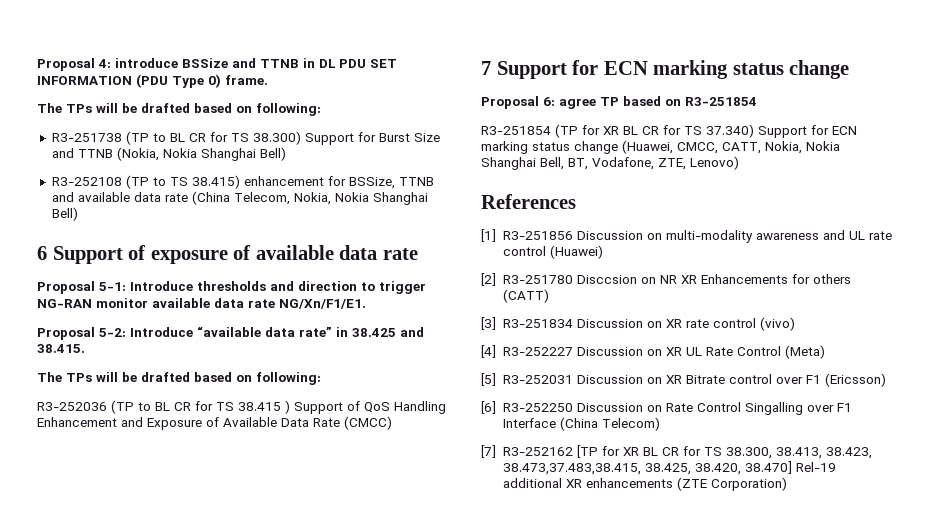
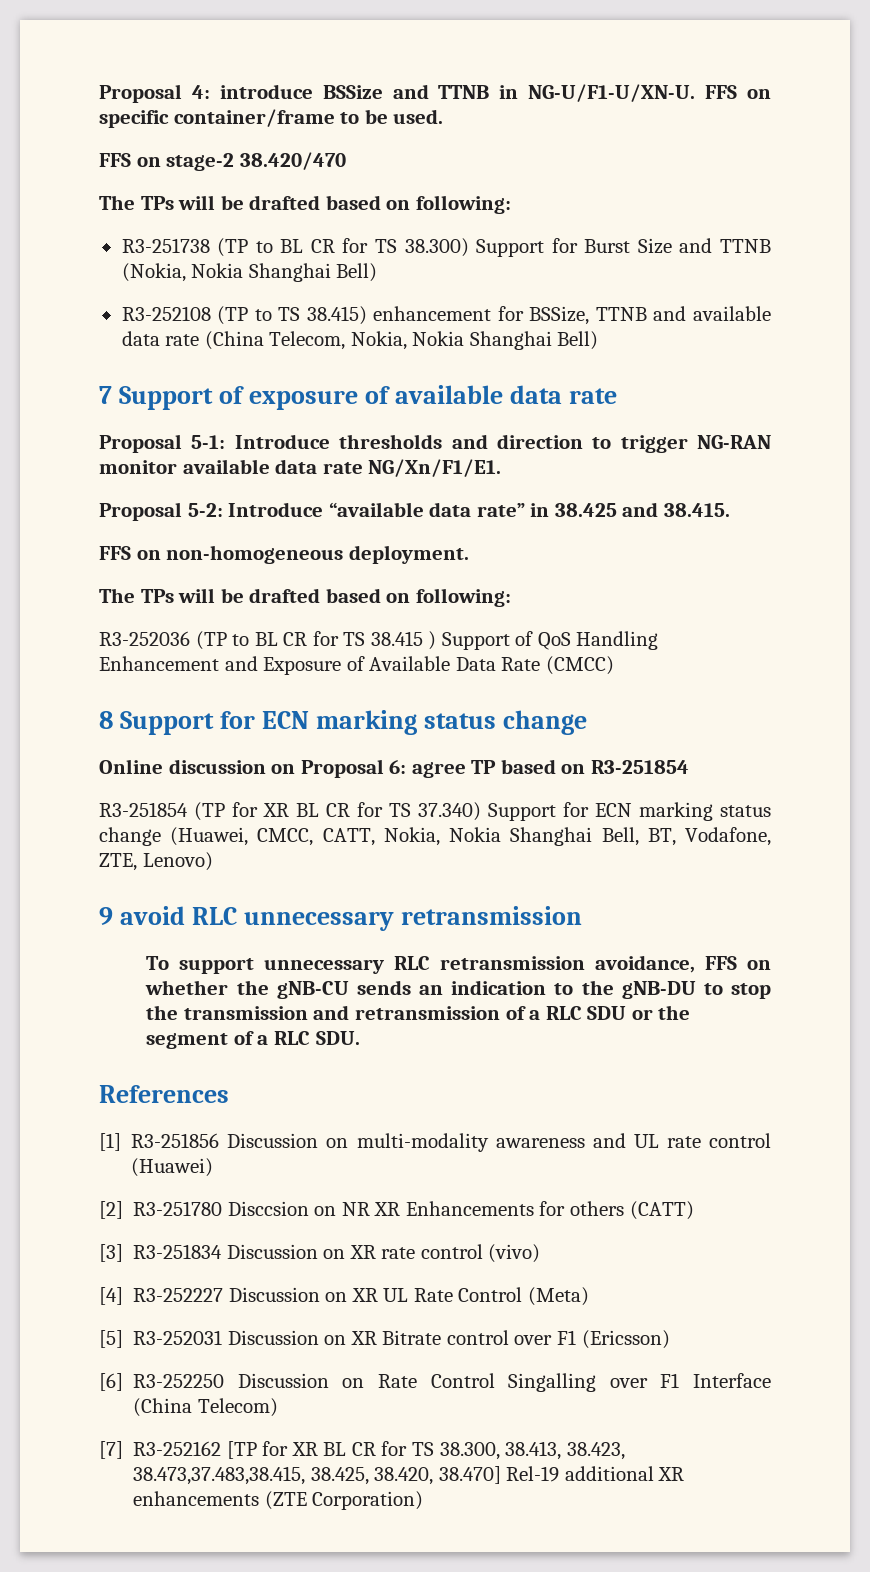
- Proposal 4: introduce BSSize and TTNB in DL PDU SET INFORMATION (PDU Type 0) frame.
+ Proposal 4: introduce BSSize and TTNB in NG-U/F1-U/XN-U. FFS on specific container/frame to be used.
+ FFS on stage-2 38.420/470
- 6 Support of exposure of available data rate
+ 7 Support of exposure of available data rate
+ FFS on non-homogeneous deployment.
- 7 Support for ECN marking status change
+ 8 Support for ECN marking status change
- Proposal 6: agree TP based on R3-251854
+ Online discussion on Proposal 6: agree TP based on R3-251854
+ 9 avoid RLC unnecessary retransmission
+ To support unnecessary RLC retransmission avoidance, FFS on whether the gNB-CU sends an indication to the gNB-DU to stop the transmission and retransmission of a RLC SDU or the segment of a RLC SDU.

